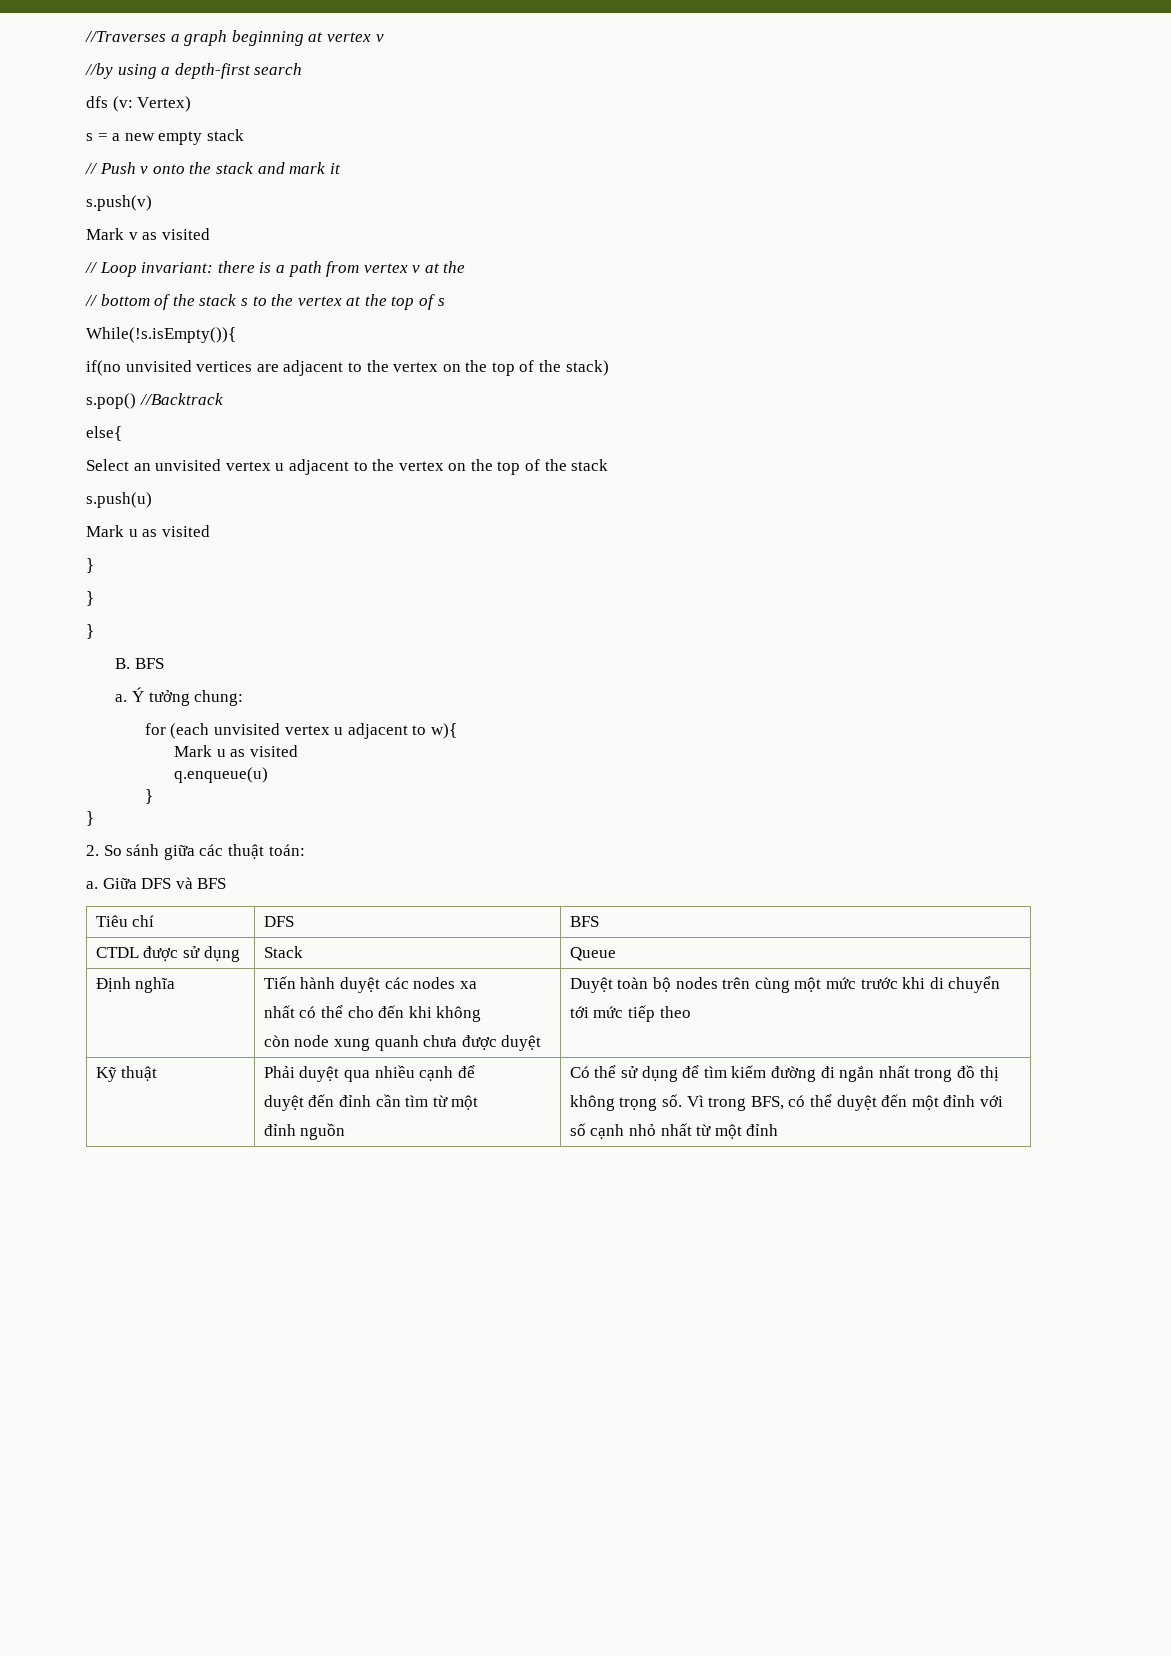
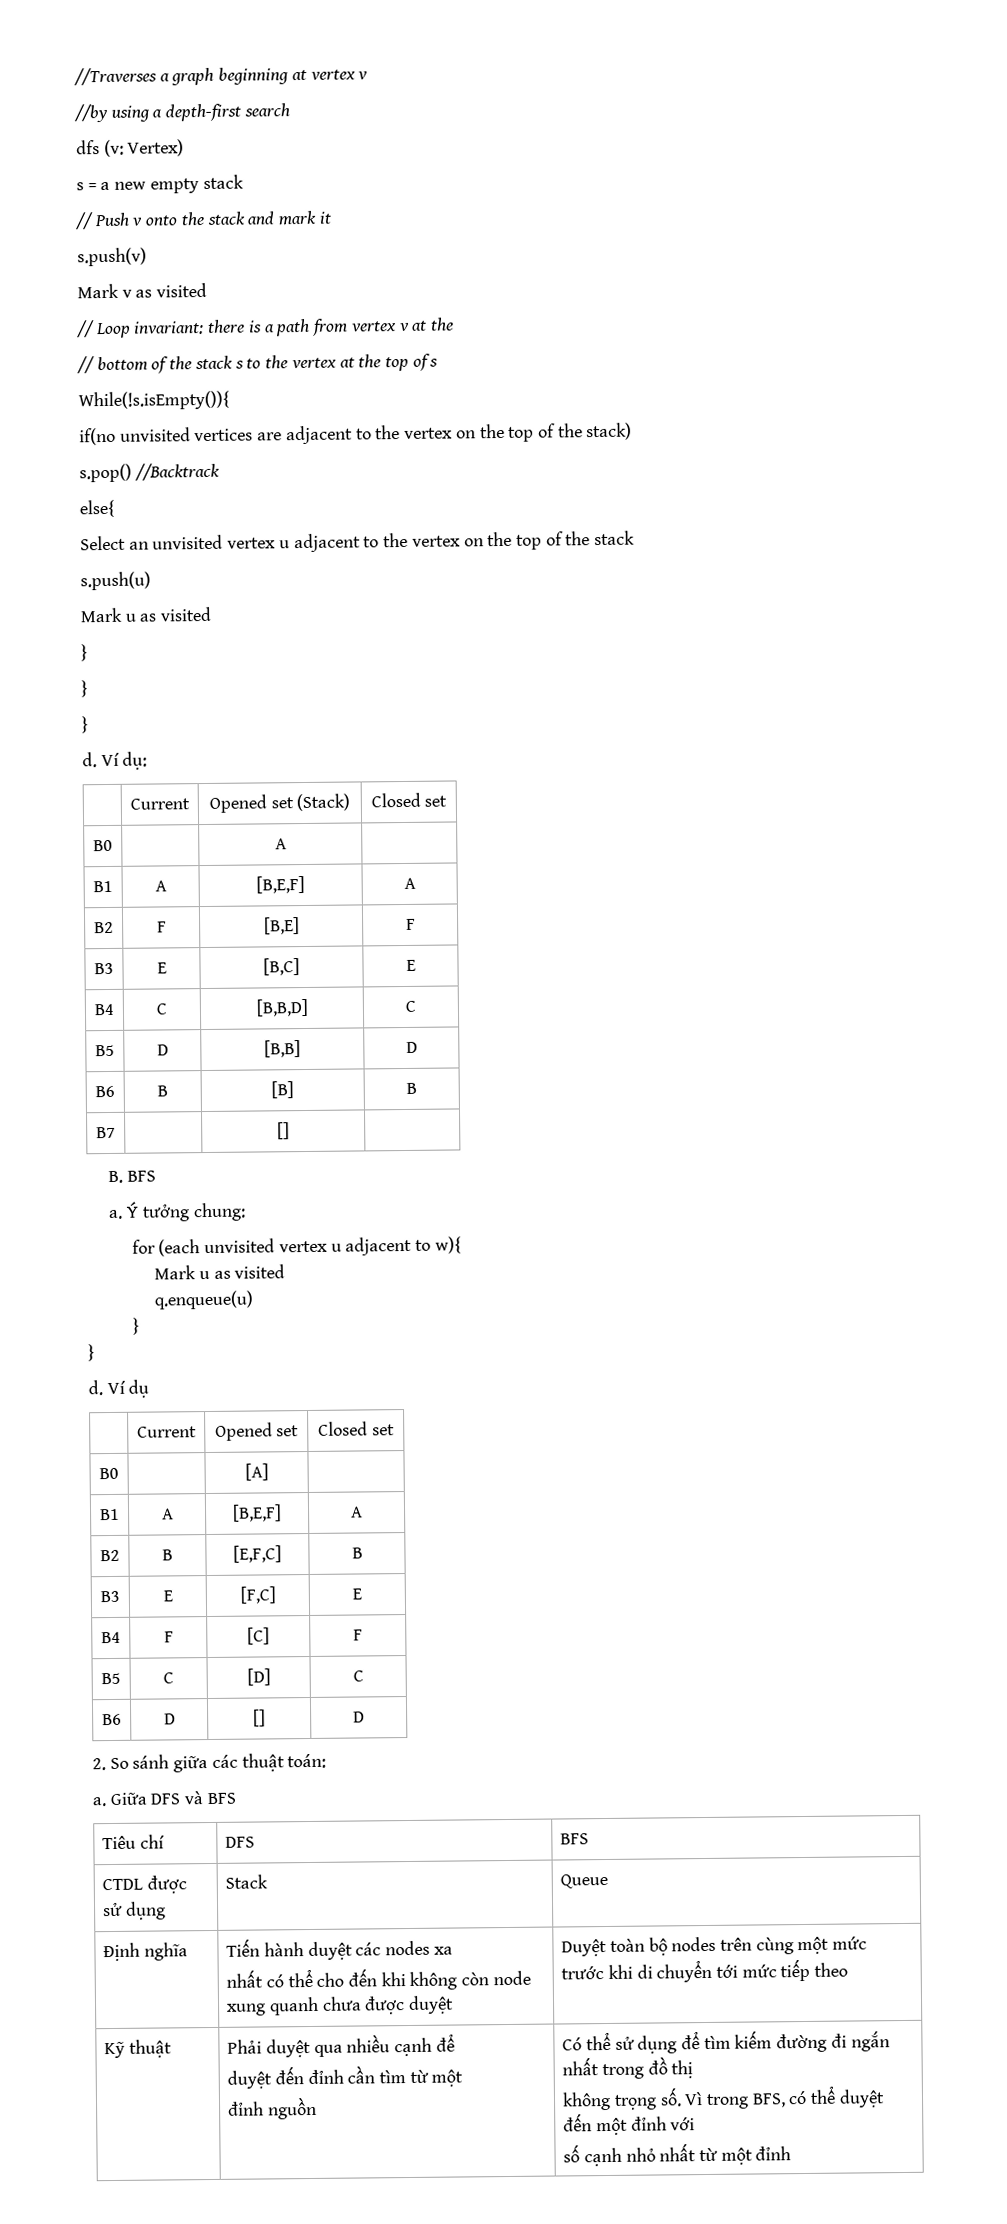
+ d. Ví dụ:
+ | Current | Opened set (Stack) | Closed set
+ B0 | | A |
+ B1 | A | [B,E,F] | A
+ B2 | F | [B,E] | F
+ B3 | E | [B,C] | E
+ B4 | C | [B,B,D] | C
+ B5 | D | [B,B] | D
+ B6 | B | [B] | B
+ B7 | | [] |
+ d. Ví dụ
+ | Current | Opened set | Closed set
+ B0 | | [A] |
+ B1 | A | [B,E,F] | A
+ B2 | B | [E,F,C] | B
+ B3 | E | [F,C] | E
+ B4 | F | [C] | F
+ B5 | C | [D] | C
+ B6 | D | [] | D
  Định nghĩa | Tiến hành duyệt các nodes xa
- nhất có thể cho đến khi không
- còn node xung quanh chưa được duyệt | Duyệt toàn bộ nodes trên cùng một mức trước khi di chuyển
- tới mức tiếp theo
+ nhất có thể cho đến khi không còn node xung quanh chưa được duyệt | Duyệt toàn bộ nodes trên cùng một mức trước khi di chuyển tới mức tiếp theo

